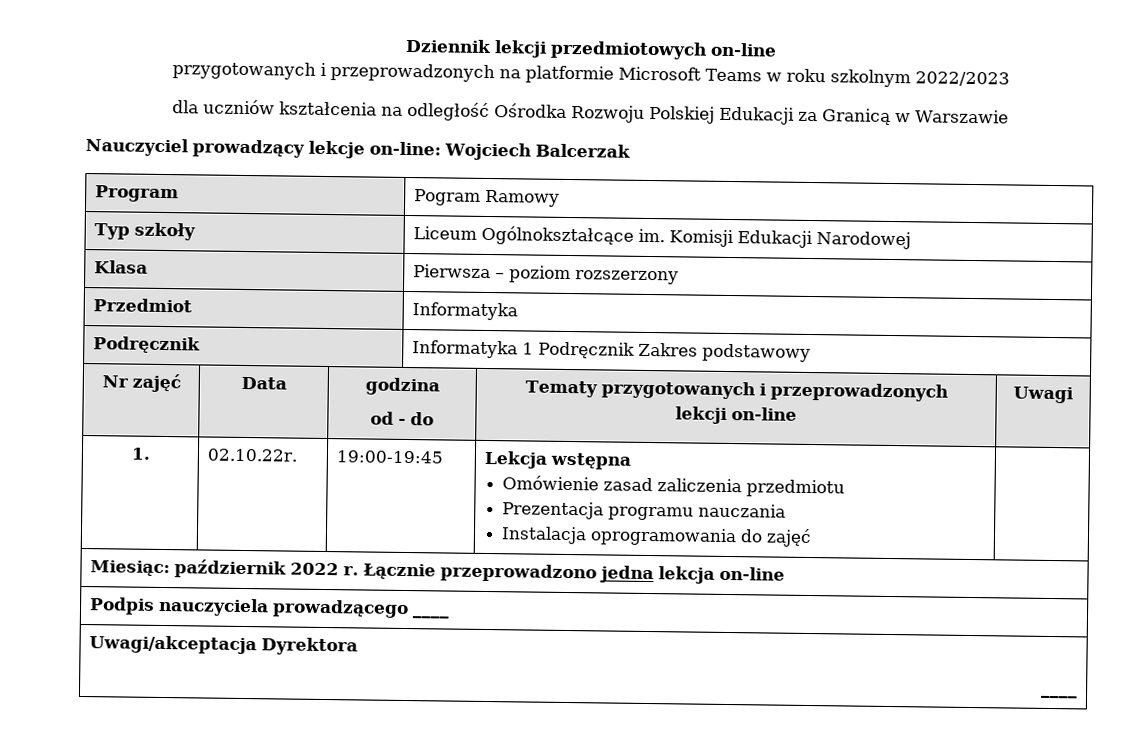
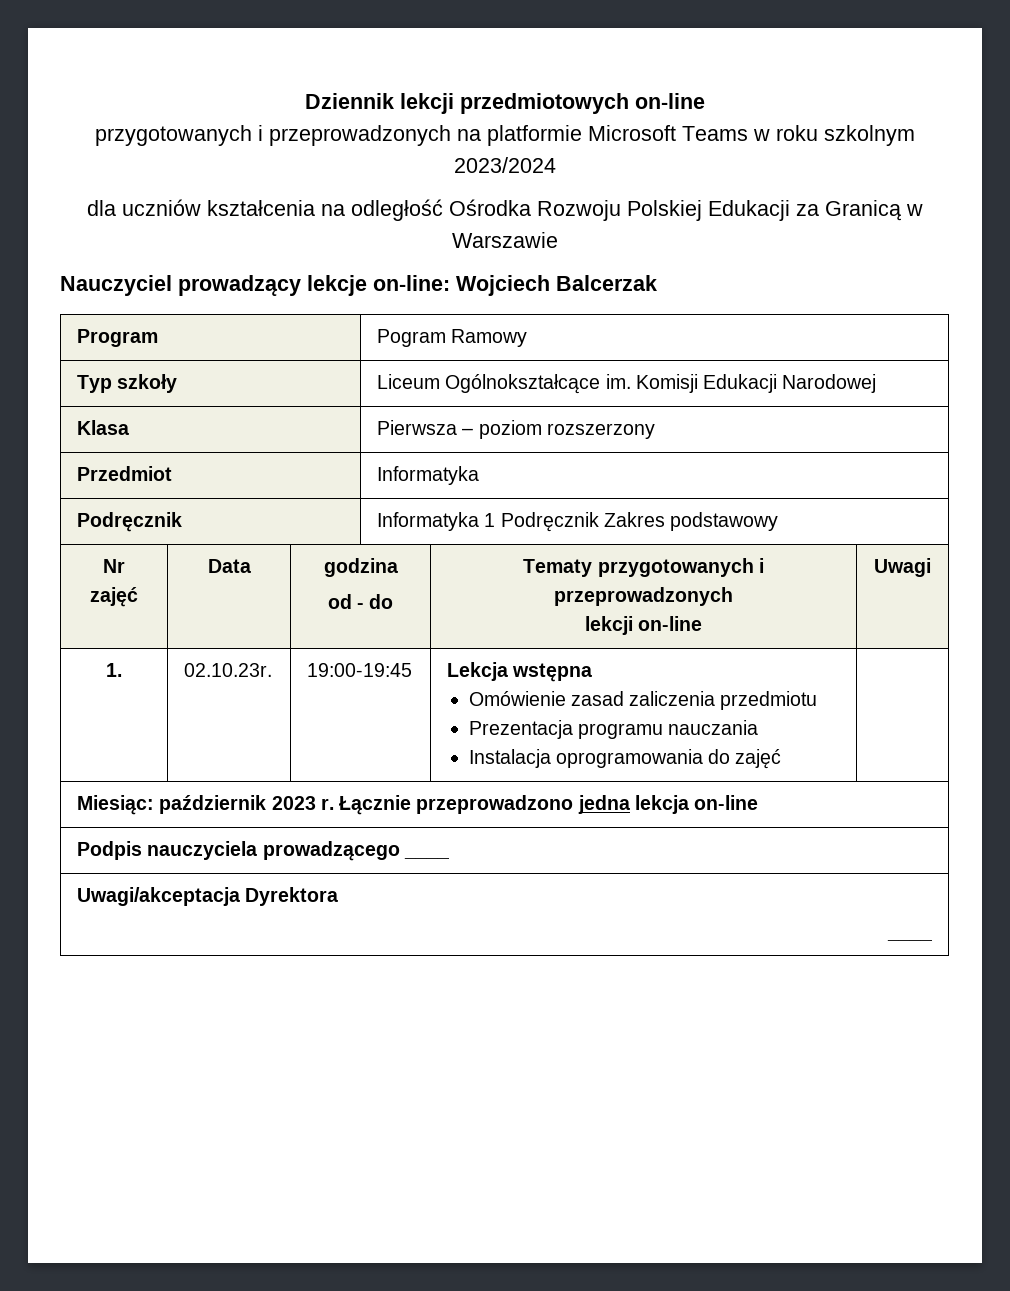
- przygotowanych i przeprowadzonych na platformie Microsoft Teams w roku szkolnym 2022/2023
+ przygotowanych i przeprowadzonych na platformie Microsoft Teams w roku szkolnym 2023/2024
- 1. | 02.10.22r. | 19:00-19:45 | Lekcja wstępna
+ 1. | 02.10.23r. | 19:00-19:45 | Lekcja wstępna
- Miesiąc: październik 2022 r. Łącznie przeprowadzono jedna lekcja on-line
+ Miesiąc: październik 2023 r. Łącznie przeprowadzono jedna lekcja on-line

